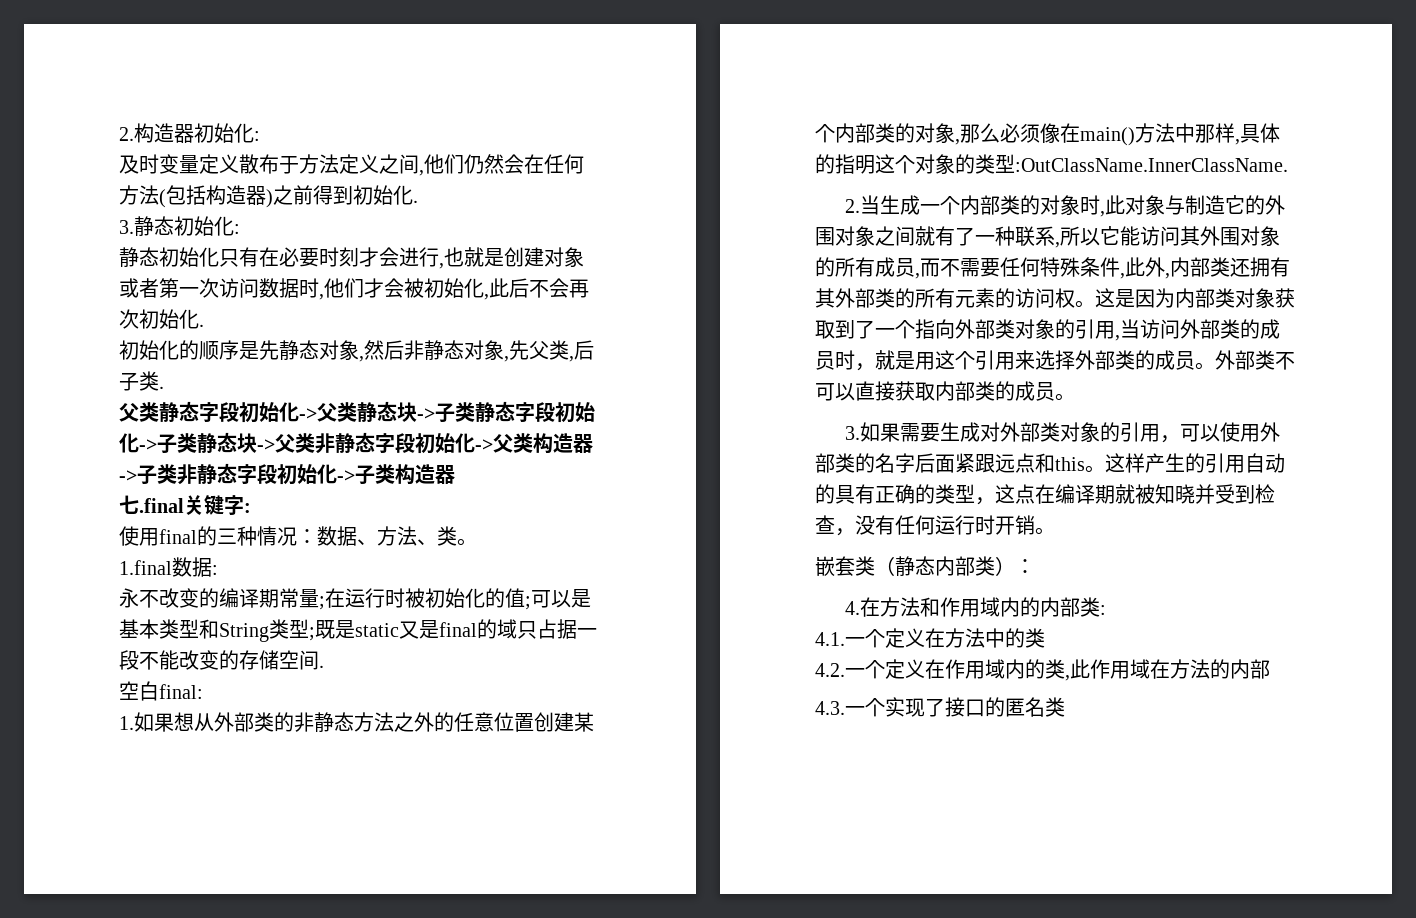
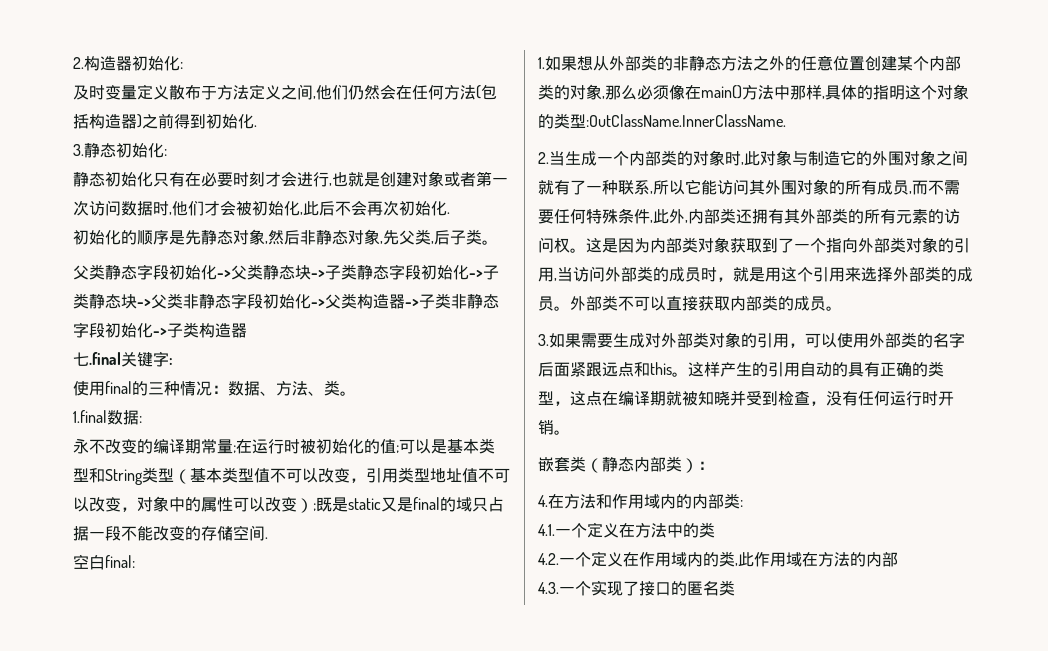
- 初始化的顺序是先静态对象,然后非静态对象,先父类,后子类.
+ 初始化的顺序是先静态对象,然后非静态对象,先父类,后子类。
- 永不改变的编译期常量;在运行时被初始化的值;可以是基本类型和String类型;既是static又是final的域只占据一段不能改变的存储空间.
+ 永不改变的编译期常量;在运行时被初始化的值;可以是基本类型和String类型（基本类型值不可以改变，引用类型地址值不可以改变，对象中的属性可以改变）;既是static又是final的域只占据一段不能改变的存储空间.

